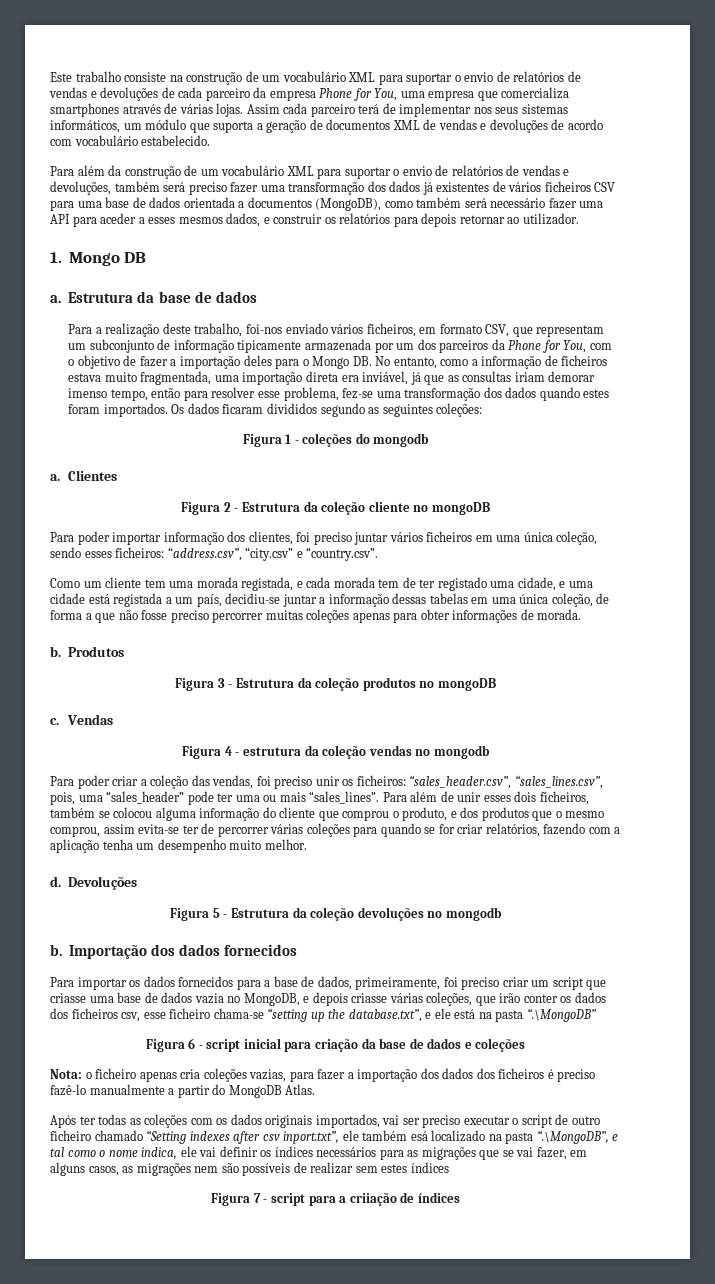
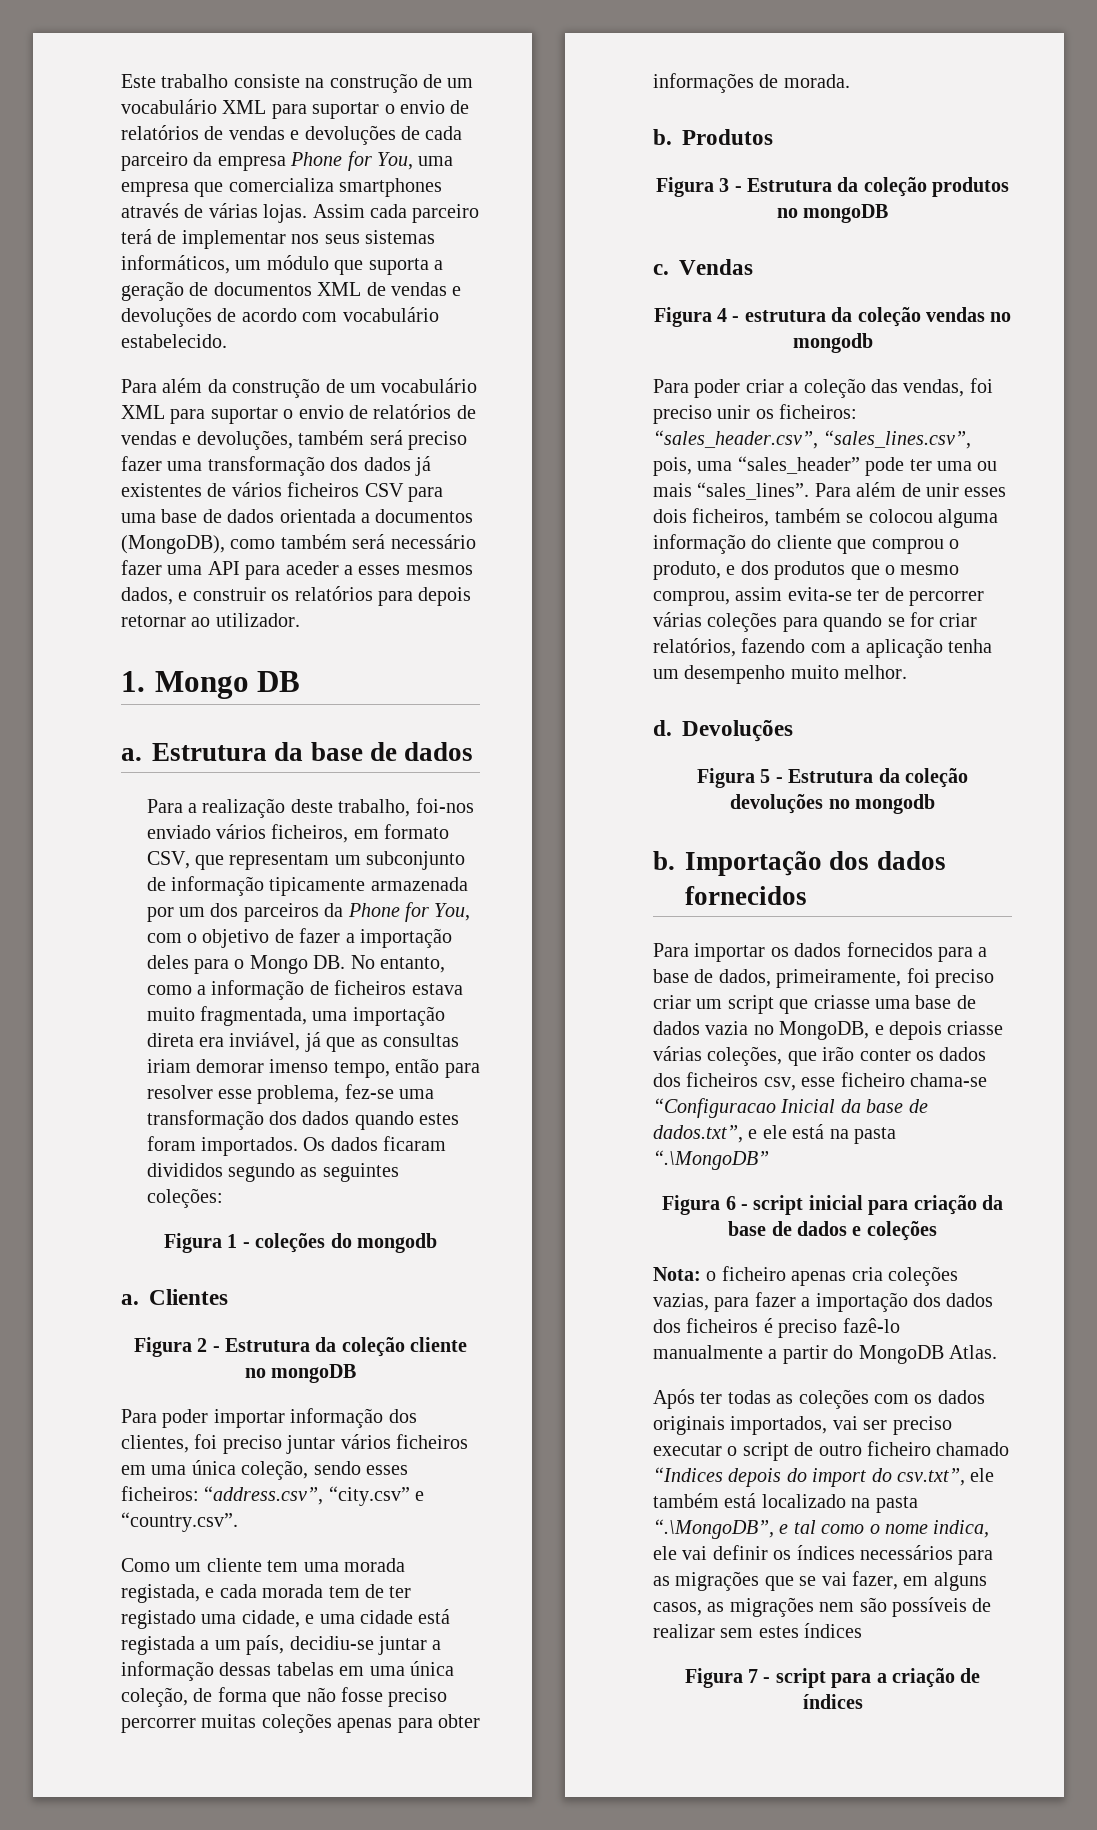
- Como um cliente tem uma morada registada, e cada morada tem de ter registado uma cidade, e uma cidade está registada a um país, decidiu-se juntar a informação dessas tabelas em uma única coleção, de forma a que não fosse preciso percorrer muitas coleções apenas para obter informações de morada.
+ Como um cliente tem uma morada registada, e cada morada tem de ter registado uma cidade, e uma cidade está registada a um país, decidiu-se juntar a informação dessas tabelas em uma única coleção, de forma que não fosse preciso percorrer muitas coleções apenas para obter informações de morada.
- Para importar os dados fornecidos para a base de dados, primeiramente, foi preciso criar um script que criasse uma base de dados vazia no MongoDB, e depois criasse várias coleções, que irão conter os dados dos ficheiros csv, esse ficheiro chama-se “setting up the database.txt”, e ele está na pasta “.\MongoDB”
+ Para importar os dados fornecidos para a base de dados, primeiramente, foi preciso criar um script que criasse uma base de dados vazia no MongoDB, e depois criasse várias coleções, que irão conter os dados dos ficheiros csv, esse ficheiro chama-se “Configuracao Inicial da base de dados.txt”, e ele está na pasta “.\MongoDB”
- Após ter todas as coleções com os dados originais importados, vai ser preciso executar o script de outro ficheiro chamado “Setting indexes after csv inport.txt”, ele também esá localizado na pasta “.\MongoDB”, e tal como o nome indica, ele vai definir os índices necessários para as migrações que se vai fazer, em alguns casos, as migrações nem são possíveis de realizar sem estes índices
+ Após ter todas as coleções com os dados originais importados, vai ser preciso executar o script de outro ficheiro chamado “Indices depois do import do csv.txt”, ele também está localizado na pasta “.\MongoDB”, e tal como o nome indica, ele vai definir os índices necessários para as migrações que se vai fazer, em alguns casos, as migrações nem são possíveis de realizar sem estes índices
- Figura 7 - script para a criiação de índices
+ Figura 7 - script para a criação de índices

